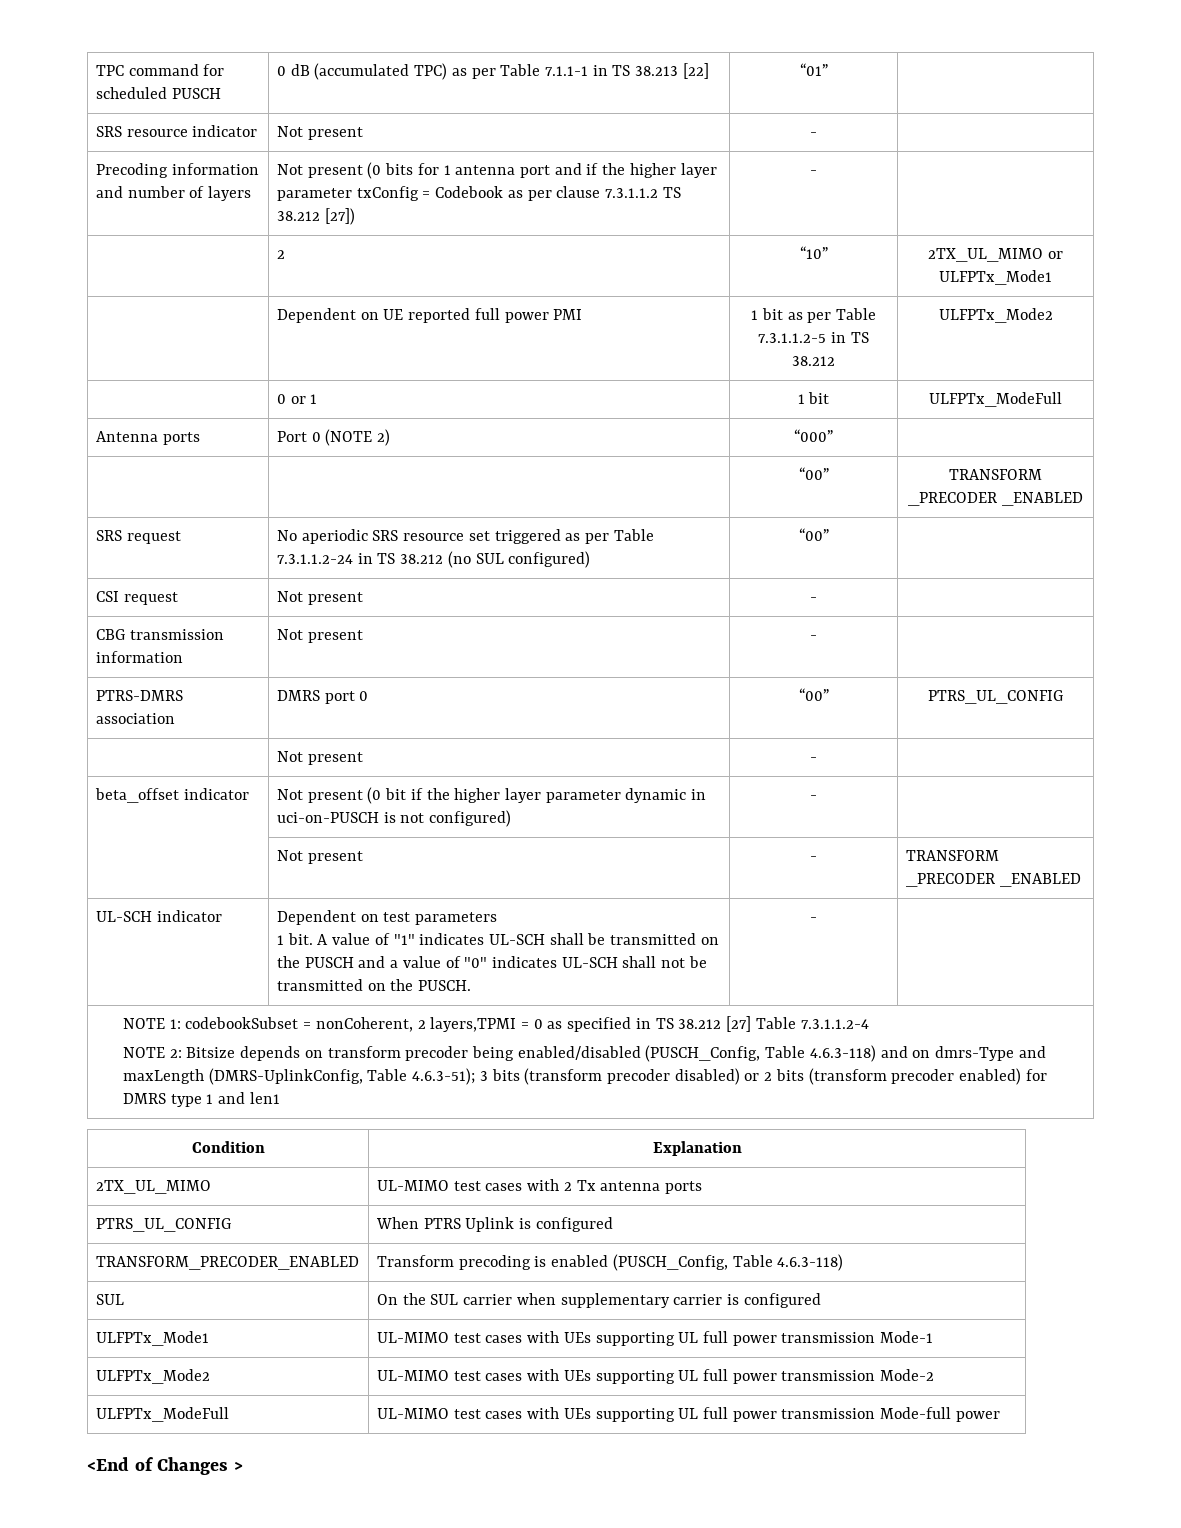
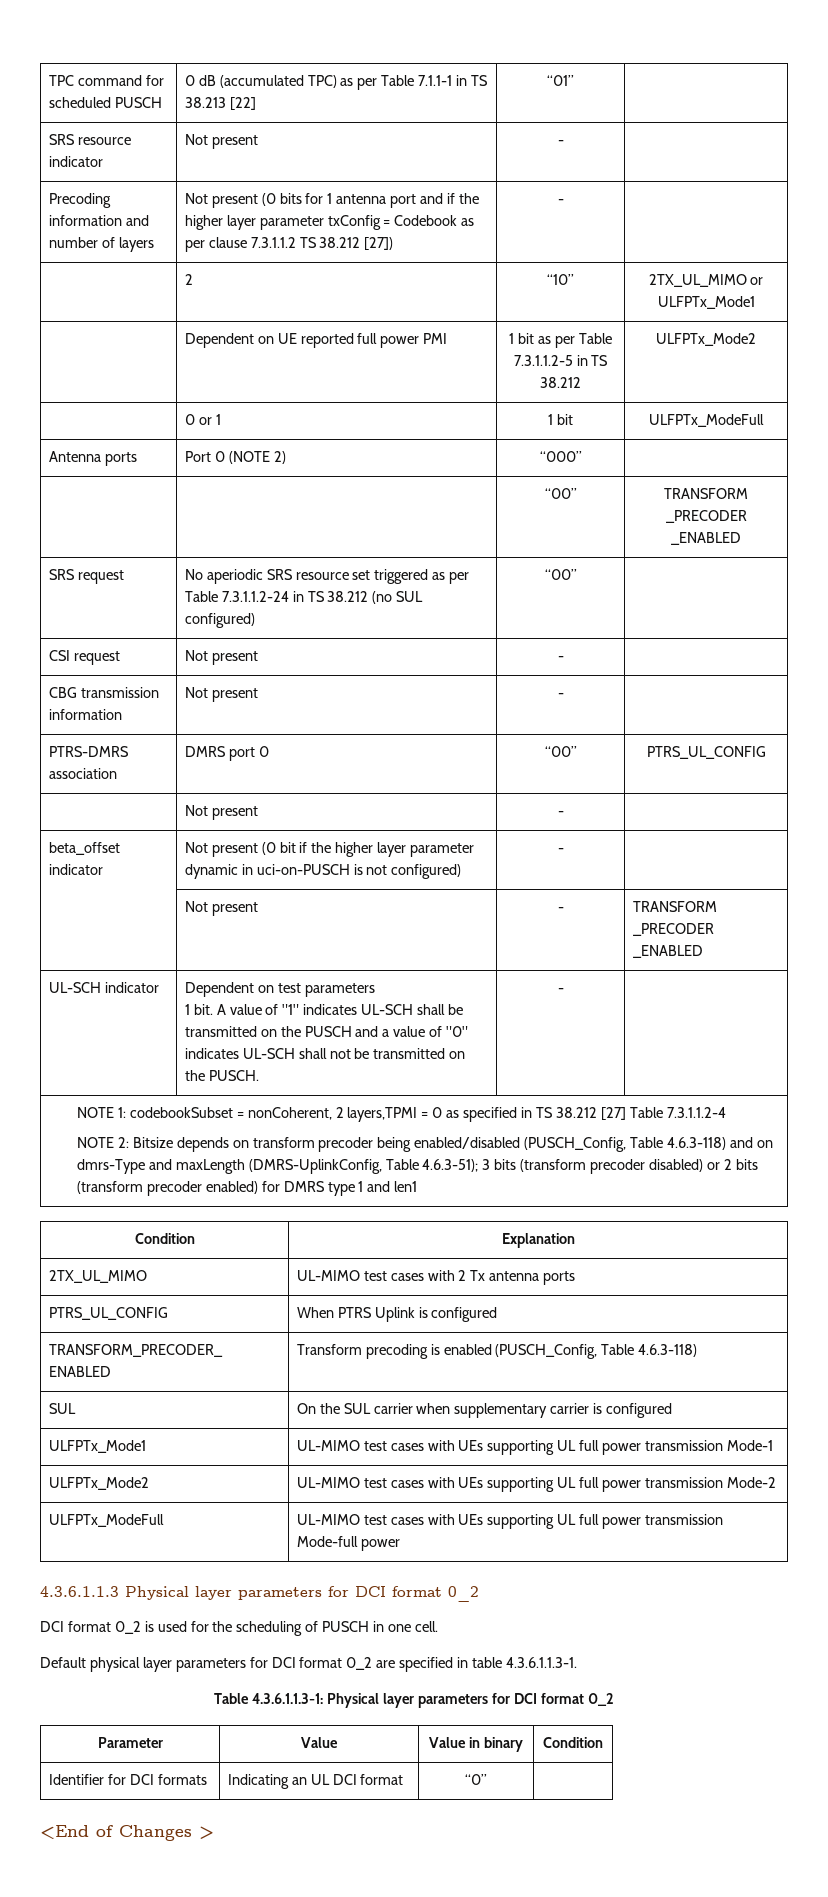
+ 4.3.6.1.1.3 Physical layer parameters for DCI format 0_2
+ DCI format 0_2 is used for the scheduling of PUSCH in one cell.
+ Default physical layer parameters for DCI format 0_2 are specified in table 4.3.6.1.1.3-1.
+ Table 4.3.6.1.1.3-1: Physical layer parameters for DCI format 0_2
+ Parameter | Value | Value in binary | Condition
+ Identifier for DCI formats | Indicating an UL DCI format | “0” |

